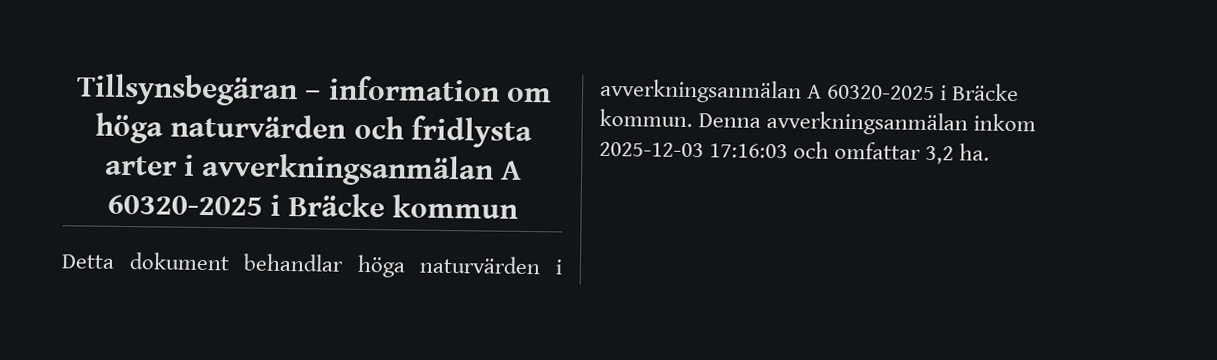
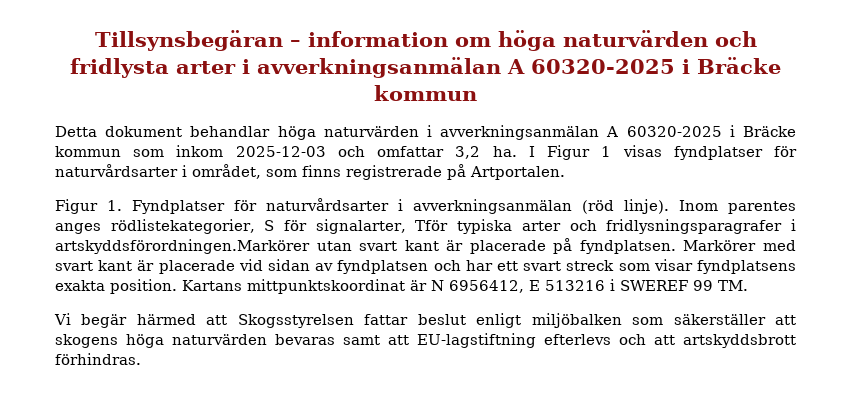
- Detta dokument behandlar höga naturvärden i avverkningsanmälan A 60320-2025 i Bräcke kommun. Denna avverkningsanmälan inkom 2025-12-03 17:16:03 och omfattar 3,2 ha.
+ Detta dokument behandlar höga naturvärden i avverkningsanmälan A 60320-2025 i Bräcke kommun som inkom 2025-12-03 och omfattar 3,2 ha.
+ I Figur 1 visas fyndplatser för naturvårdsarter i området, som finns registrerade på Artportalen.
+ Figur 1. Fyndplatser för naturvårdsarter i avverkningsanmälan (röd linje). Inom parentes anges rödlistekategorier, S för signalarter, Tför typiska arter och fridlysningsparagrafer i artskyddsförordningen.Markörer utan svart kant är placerade på fyndplatsen. Markörer med svart kant är placerade vid sidan av fyndplatsen och har ett svart streck som visar fyndplatsens exakta position. Kartans mittpunktskoordinat är N 6956412, E 513216 i SWEREF 99 TM.
+ Vi begär härmed att Skogsstyrelsen fattar beslut enligt miljöbalken som säkerställer att skogens höga naturvärden bevaras samt att EU-lagstiftning efterlevs och att artskyddsbrott förhindras.

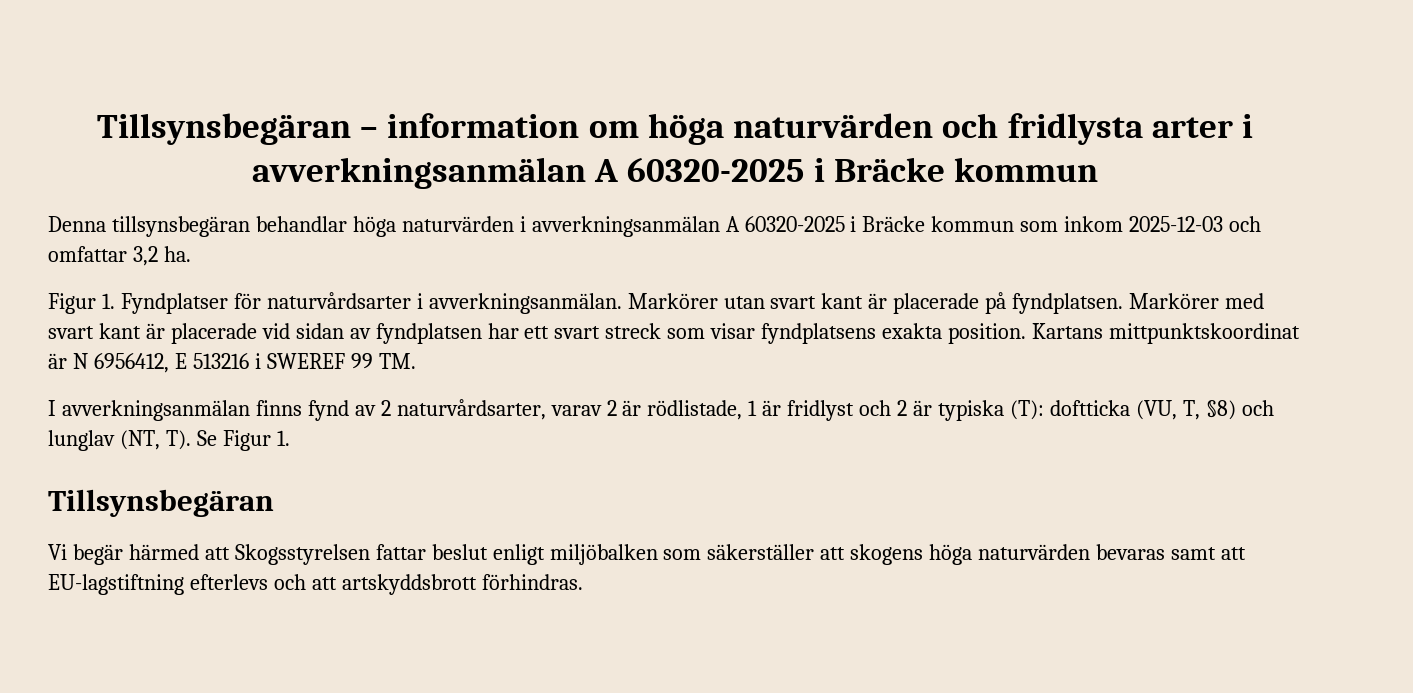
- Detta dokument behandlar höga naturvärden i avverkningsanmälan A 60320-2025 i Bräcke kommun som inkom 2025-12-03 och omfattar 3,2 ha. I Figur 1 visas fyndplatser för naturvårdsarter i området, som finns registrerade på Artportalen.
+ Denna tillsynsbegäran behandlar höga naturvärden i avverkningsanmälan A 60320-2025 i Bräcke kommun som inkom 2025-12-03 och omfattar 3,2 ha.
- Figur 1. Fyndplatser för naturvårdsarter i avverkningsanmälan (röd linje). Inom parentes anges rödlistekategorier, S för signalarter, Tför typiska arter och fridlysningsparagrafer i artskyddsförordningen.Markörer utan svart kant är placerade på fyndplatsen.
+ Figur 1. Fyndplatser för naturvårdsarter i avverkningsanmälan. Markörer utan svart kant är placerade på fyndplatsen.
- Markörer med svart kant är placerade vid sidan av fyndplatsen och har ett svart streck som visar fyndplatsens exakta position.
+ Markörer med svart kant är placerade vid sidan av fyndplatsen har ett svart streck som visar fyndplatsens exakta position.
+ I avverkningsanmälan finns fynd av 2 naturvårdsarter, varav 2 är rödlistade, 1 är fridlyst och 2 är typiska (T): doftticka (VU, T, §8) och lunglav (NT, T). Se Figur 1.
+ Tillsynsbegäran

